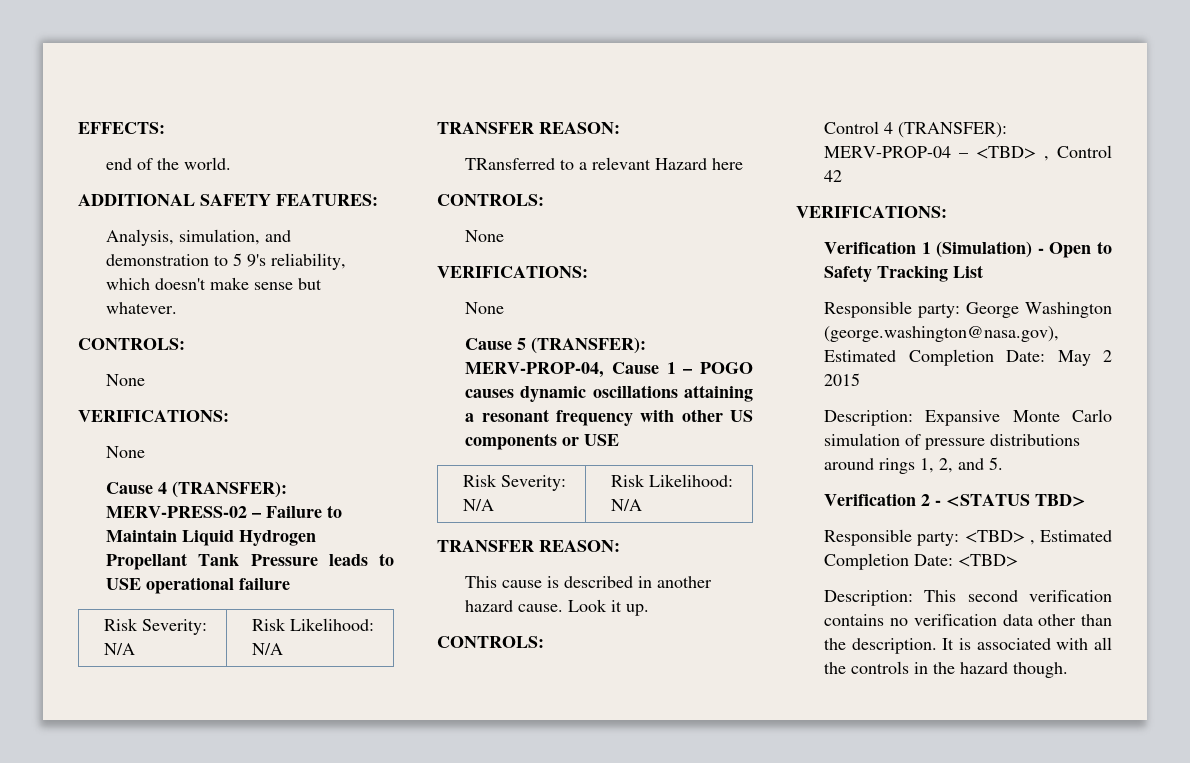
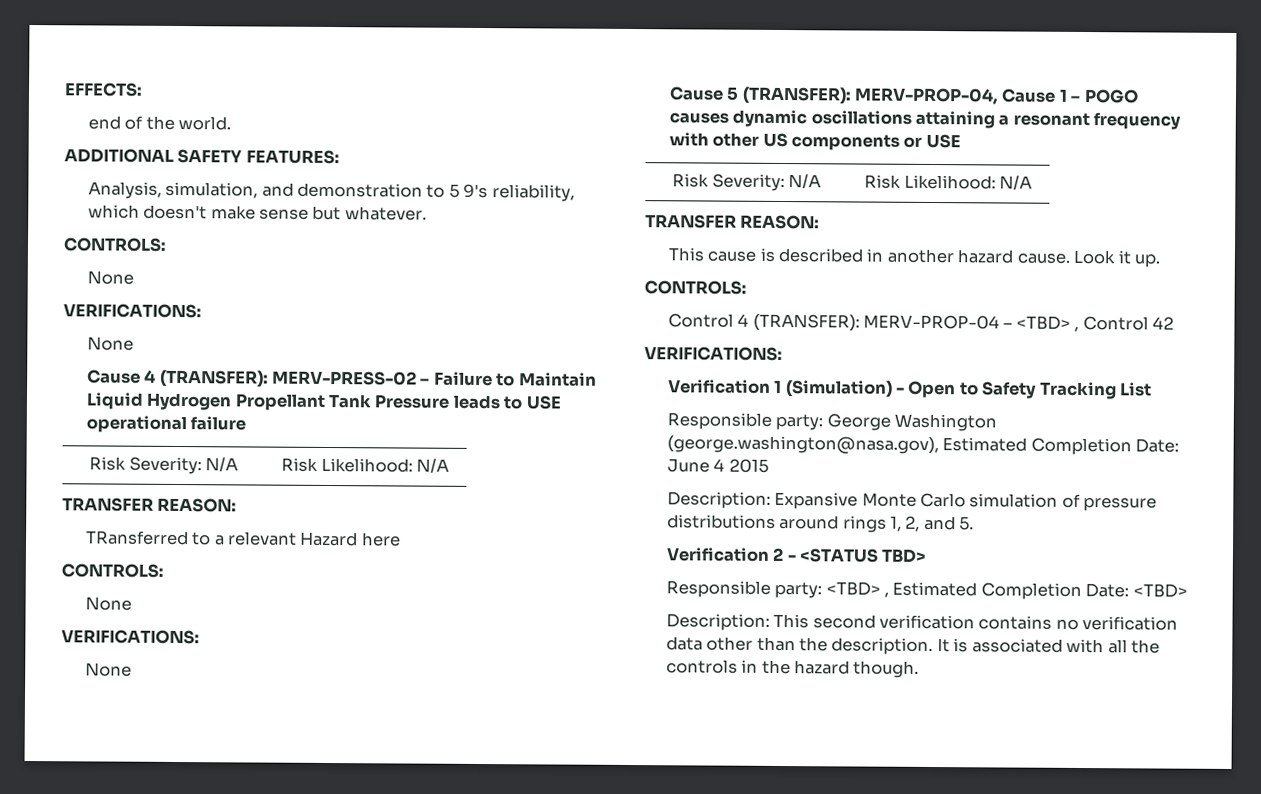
- Responsible party: George Washington (george.washington@nasa.gov), Estimated Completion Date: May 2 2015
+ Responsible party: George Washington (george.washington@nasa.gov), Estimated Completion Date: June 4 2015

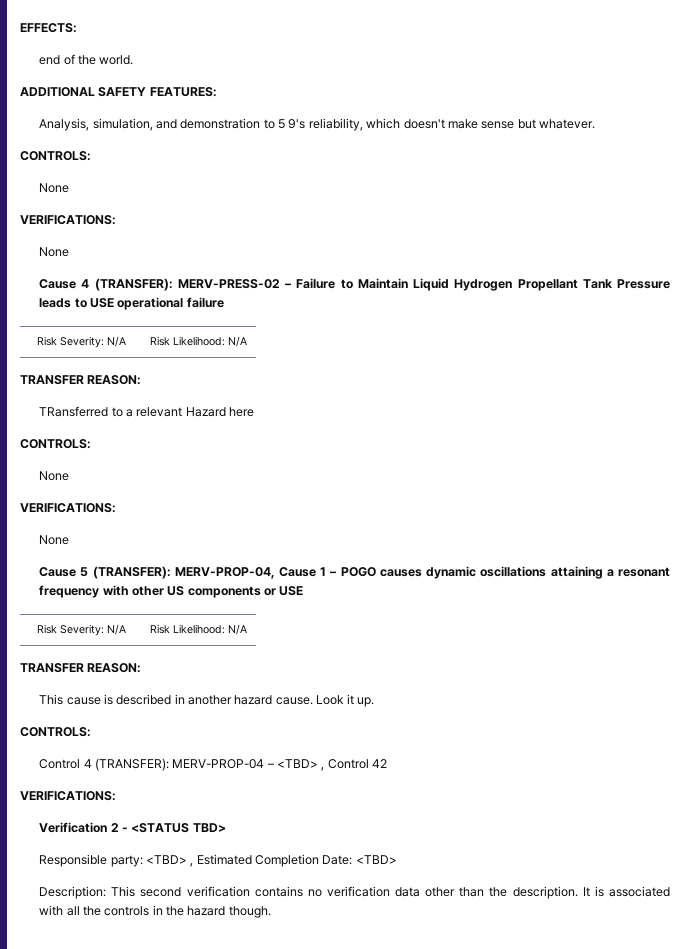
- Verification 1 (Simulation) - Open to Safety Tracking List
- Responsible party: George Washington (george.washington@nasa.gov), Estimated Completion Date: June 4 2015
- Description: Expansive Monte Carlo simulation of pressure distributions around rings 1, 2, and 5.

